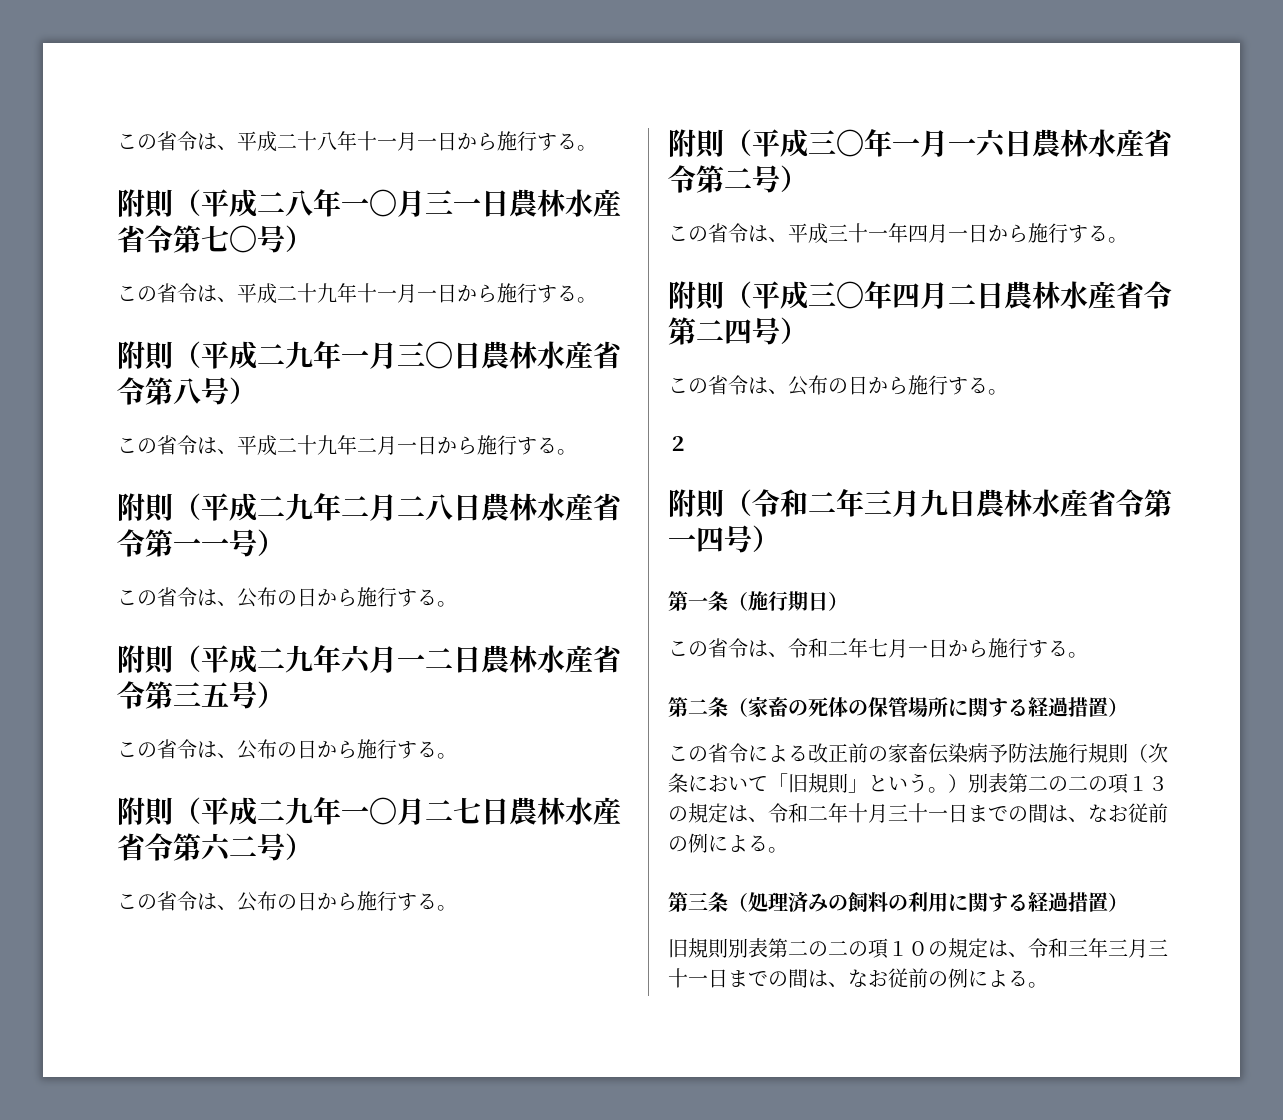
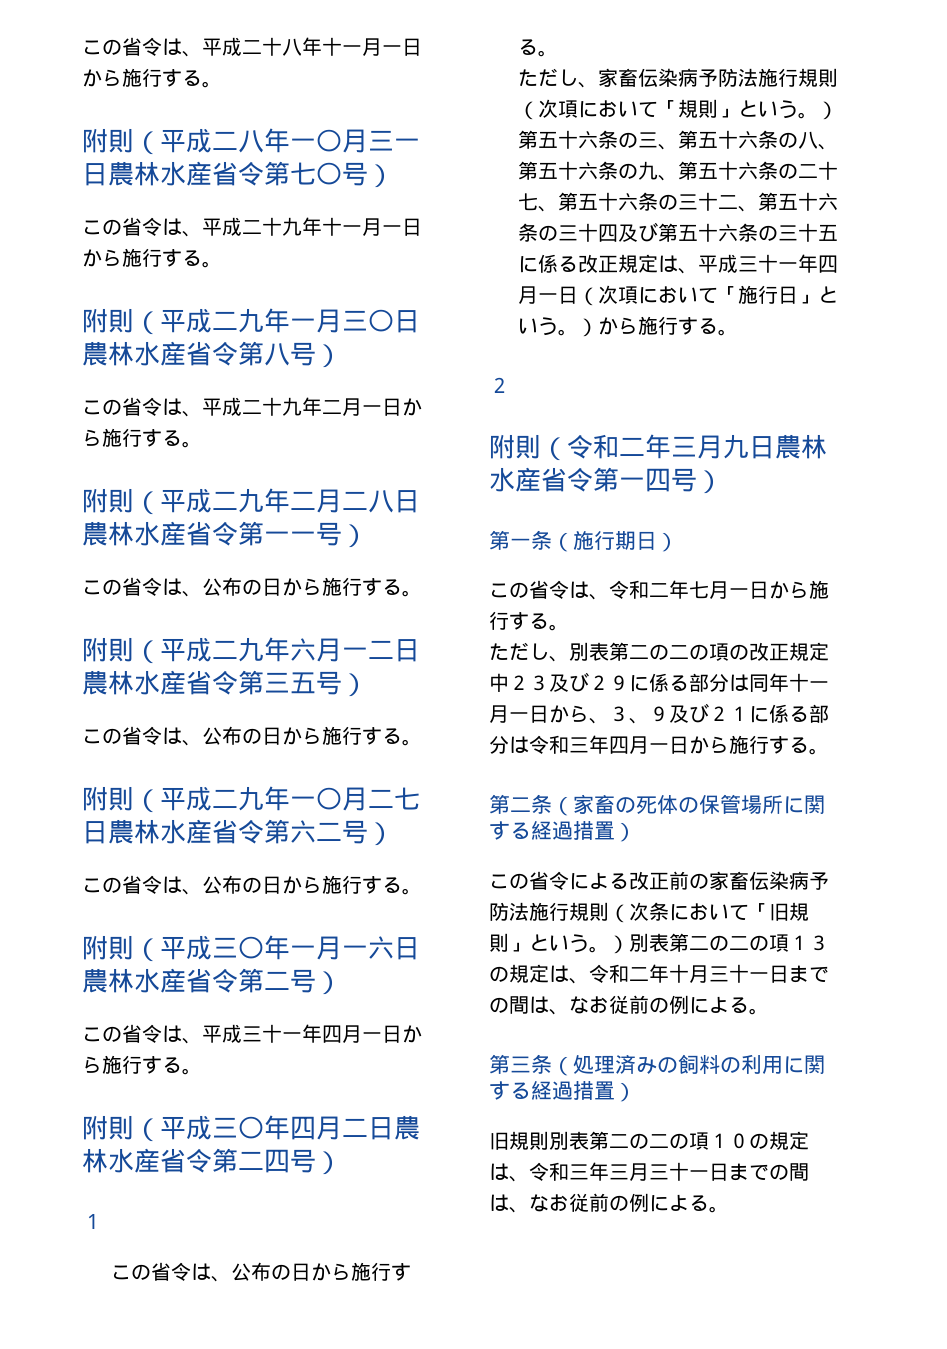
  附則（平成三〇年四月二日農林水産省令第二四号）
+ １
  この省令は、公布の日から施行する。
+ ただし、家畜伝染病予防法施行規則（次項において「規則」という。）第五十六条の三、第五十六条の八、第五十六条の九、第五十六条の二十七、第五十六条の三十二、第五十六条の三十四及び第五十六条の三十五に係る改正規定は、平成三十一年四月一日（次項において「施行日」という。）から施行する。
+ ただし、別表第二の二の項の改正規定中２３及び２９に係る部分は同年十一月一日から、３、９及び２１に係る部分は令和三年四月一日から施行する。

